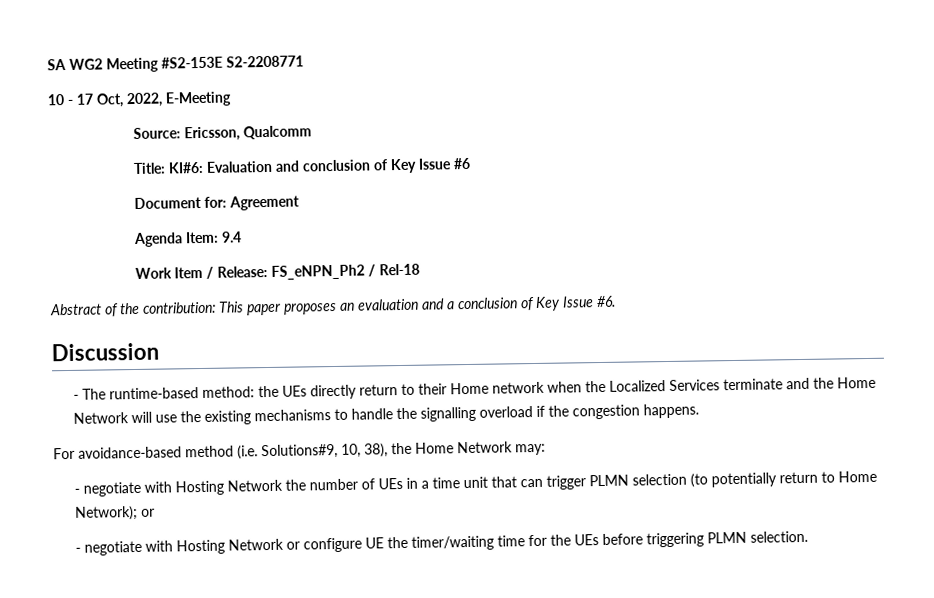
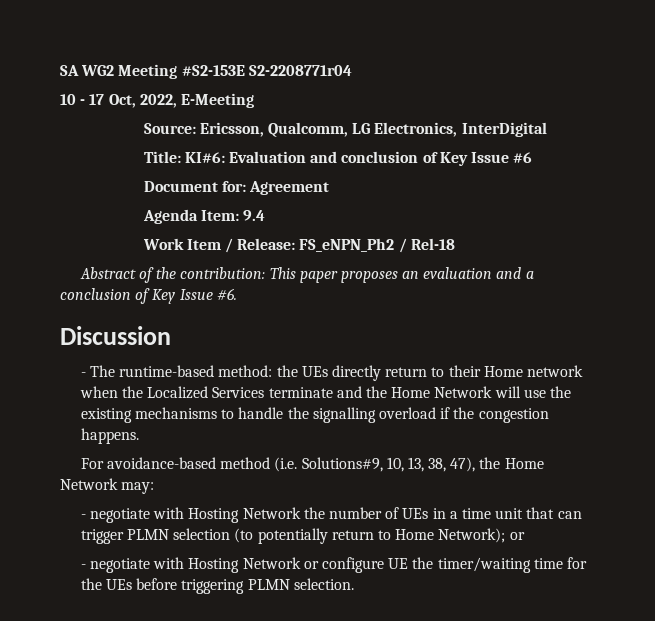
- SA WG2 Meeting #S2-153E S2-2208771
+ SA WG2 Meeting #S2-153E S2-2208771r04
- Source: Ericsson, Qualcomm
+ Source: Ericsson, Qualcomm, LG Electronics, InterDigital
- For avoidance-based method (i.e. Solutions#9, 10, 38), the Home Network may:
+ For avoidance-based method (i.e. Solutions#9, 10, 13, 38, 47), the Home Network may:

